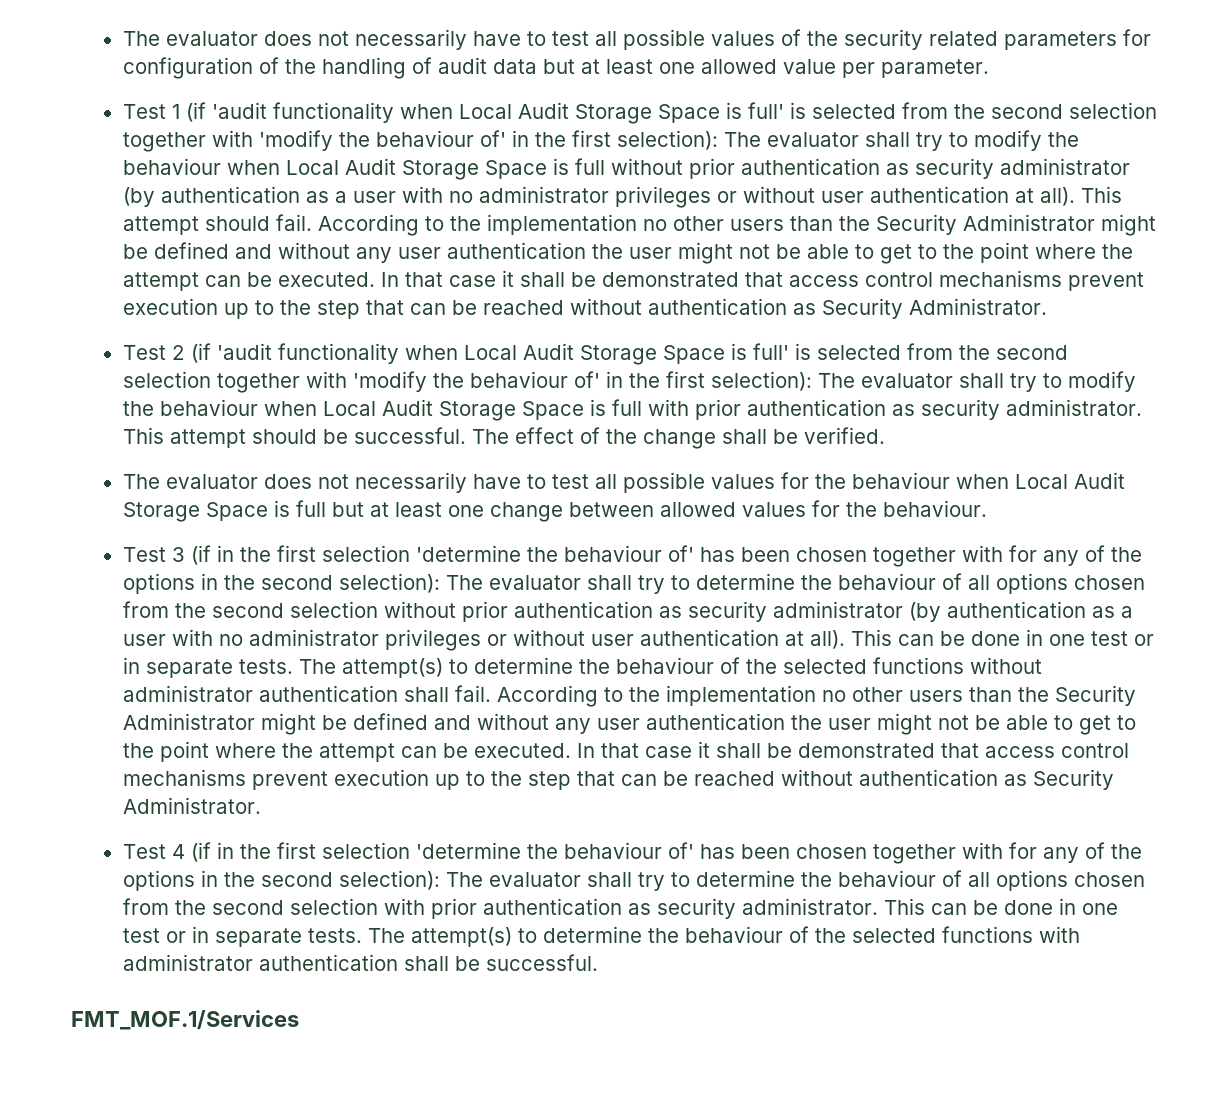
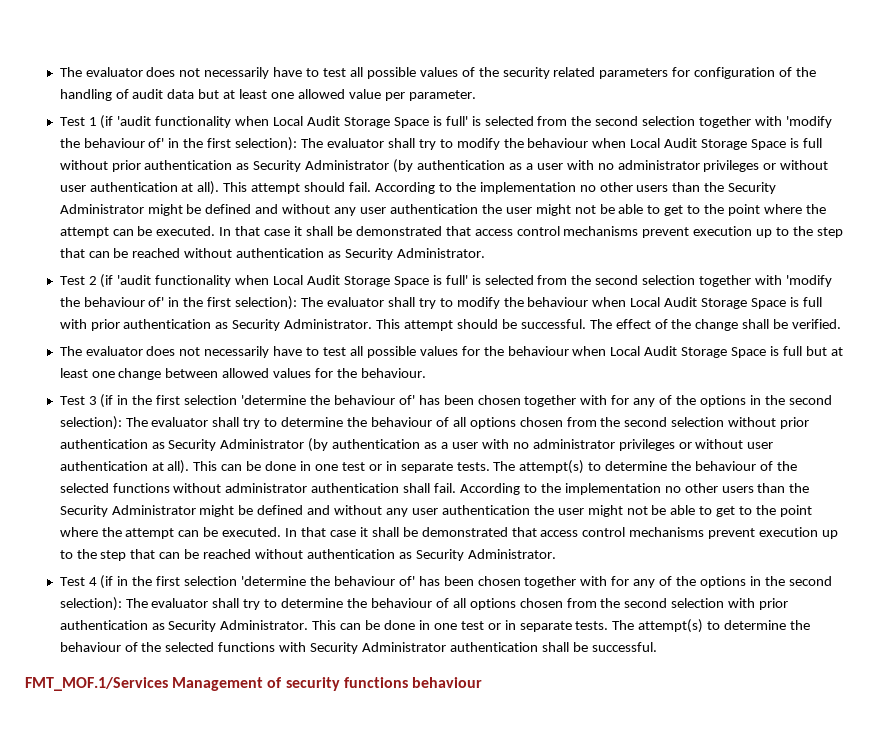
- The evaluator shall try to modify the behaviour when Local Audit Storage Space is full without prior authentication as security administrator (by authentication as a user with no administrator privileges or without user authentication at all).
+ The evaluator shall try to modify the behaviour when Local Audit Storage Space is full without prior authentication as Security Administrator (by authentication as a user with no administrator privileges or without user authentication at all).
- Test 2 (if 'audit functionality when Local Audit Storage Space is full' is selected from the second selection together with 'modify the behaviour of' in the first selection): The evaluator shall try to modify the behaviour when Local Audit Storage Space is full with prior authentication as security administrator.
+ Test 2 (if 'audit functionality when Local Audit Storage Space is full' is selected from the second selection together with 'modify the behaviour of' in the first selection): The evaluator shall try to modify the behaviour when Local Audit Storage Space is full with prior authentication as Security Administrator.
- Test 3 (if in the first selection 'determine the behaviour of' has been chosen together with for any of the options in the second selection): The evaluator shall try to determine the behaviour of all options chosen from the second selection without prior authentication as security administrator (by authentication as a user with no administrator privileges or without user authentication at all).
+ Test 3 (if in the first selection 'determine the behaviour of' has been chosen together with for any of the options in the second selection): The evaluator shall try to determine the behaviour of all options chosen from the second selection without prior authentication as Security Administrator (by authentication as a user with no administrator privileges or without user authentication at all).
- Test 4 (if in the first selection 'determine the behaviour of' has been chosen together with for any of the options in the second selection): The evaluator shall try to determine the behaviour of all options chosen from the second selection with prior authentication as security administrator.
+ Test 4 (if in the first selection 'determine the behaviour of' has been chosen together with for any of the options in the second selection): The evaluator shall try to determine the behaviour of all options chosen from the second selection with prior authentication as Security Administrator.
- The attempt(s) to determine the behaviour of the selected functions with administrator authentication shall be successful.
+ The attempt(s) to determine the behaviour of the selected functions with Security Administrator authentication shall be successful.
- FMT_MOF.1/Services
+ FMT_MOF.1/Services Management of security functions behaviour

